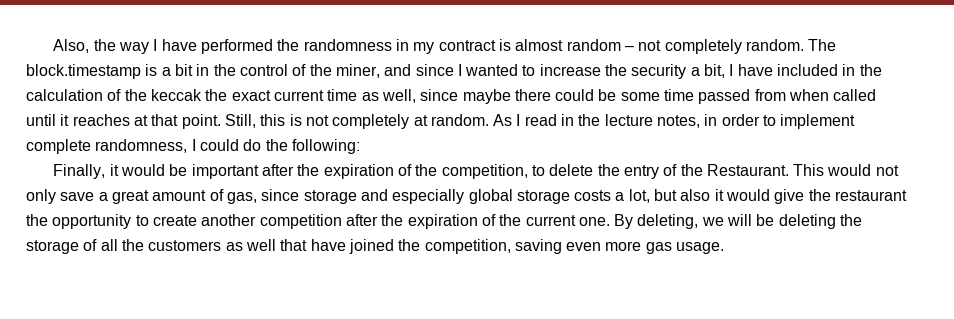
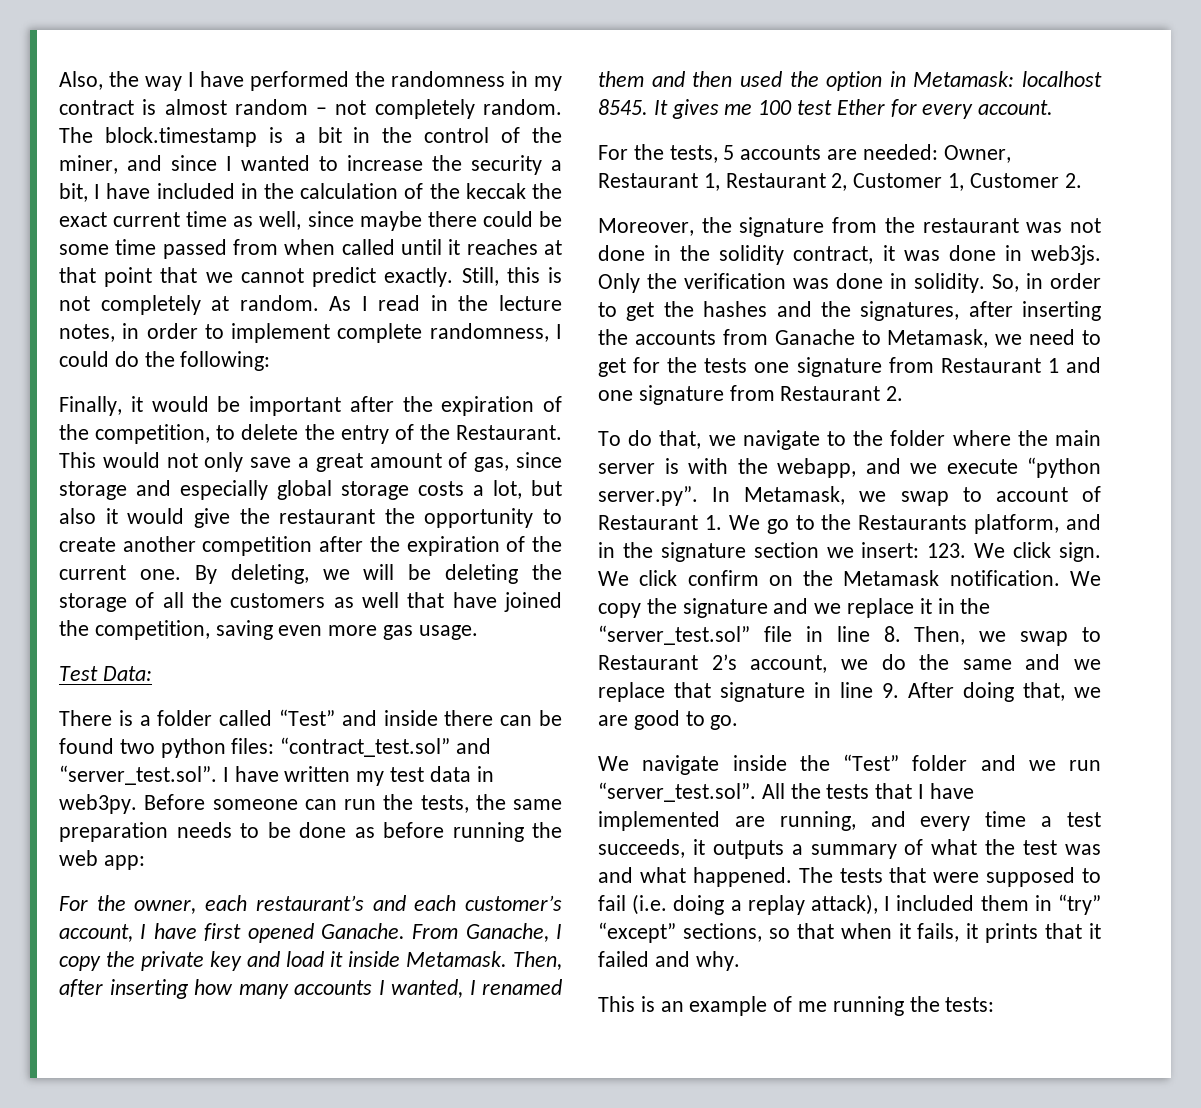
- The block.timestamp is a bit in the control of the miner, and since I wanted to increase the security a bit, I have included in the calculation of the keccak the exact current time as well, since maybe there could be some time passed from when called until it reaches at that point.
+ The block.timestamp is a bit in the control of the miner, and since I wanted to increase the security a bit, I have included in the calculation of the keccak the exact current time as well, since maybe there could be some time passed from when called until it reaches at that point that we cannot predict exactly.
+ Test Data:
+ There is a folder called “Test” and inside there can be found two python files: “contract_test.sol” and “server_test.sol”. I have written my test data in web3py. Before someone can run the tests, the same preparation needs to be done as before running the web app:
+ For the owner, each restaurant’s and each customer’s account, I have first opened Ganache. From Ganache, I copy the private key and load it inside Metamask. Then, after inserting how many accounts I wanted, I renamed them and then used the option in Metamask: localhost 8545. It gives me 100 test Ether for every account.
+ For the tests, 5 accounts are needed: Owner, Restaurant 1, Restaurant 2, Customer 1, Customer 2.
+ Moreover, the signature from the restaurant was not done in the solidity contract, it was done in web3js. Only the verification was done in solidity. So, in order to get the hashes and the signatures, after inserting the accounts from Ganache to Metamask, we need to get for the tests one signature from Restaurant 1 and one signature from Restaurant 2.
+ To do that, we navigate to the folder where the main server is with the webapp, and we execute “python server.py”. In Metamask, we swap to account of Restaurant 1. We go to the Restaurants platform, and in the signature section we insert: 123. We click sign. We click confirm on the Metamask notification. We copy the signature and we replace it in the “server_test.sol” file in line 8. Then, we swap to Restaurant 2’s account, we do the same and we replace that signature in line 9. After doing that, we are good to go.
+ We navigate inside the “Test” folder and we run “server_test.sol”. All the tests that I have implemented are running, and every time a test succeeds, it outputs a summary of what the test was and what happened. The tests that were supposed to fail (i.e. doing a replay attack), I included them in “try” “except” sections, so that when it fails, it prints that it failed and why.
+ This is an example of me running the tests:

